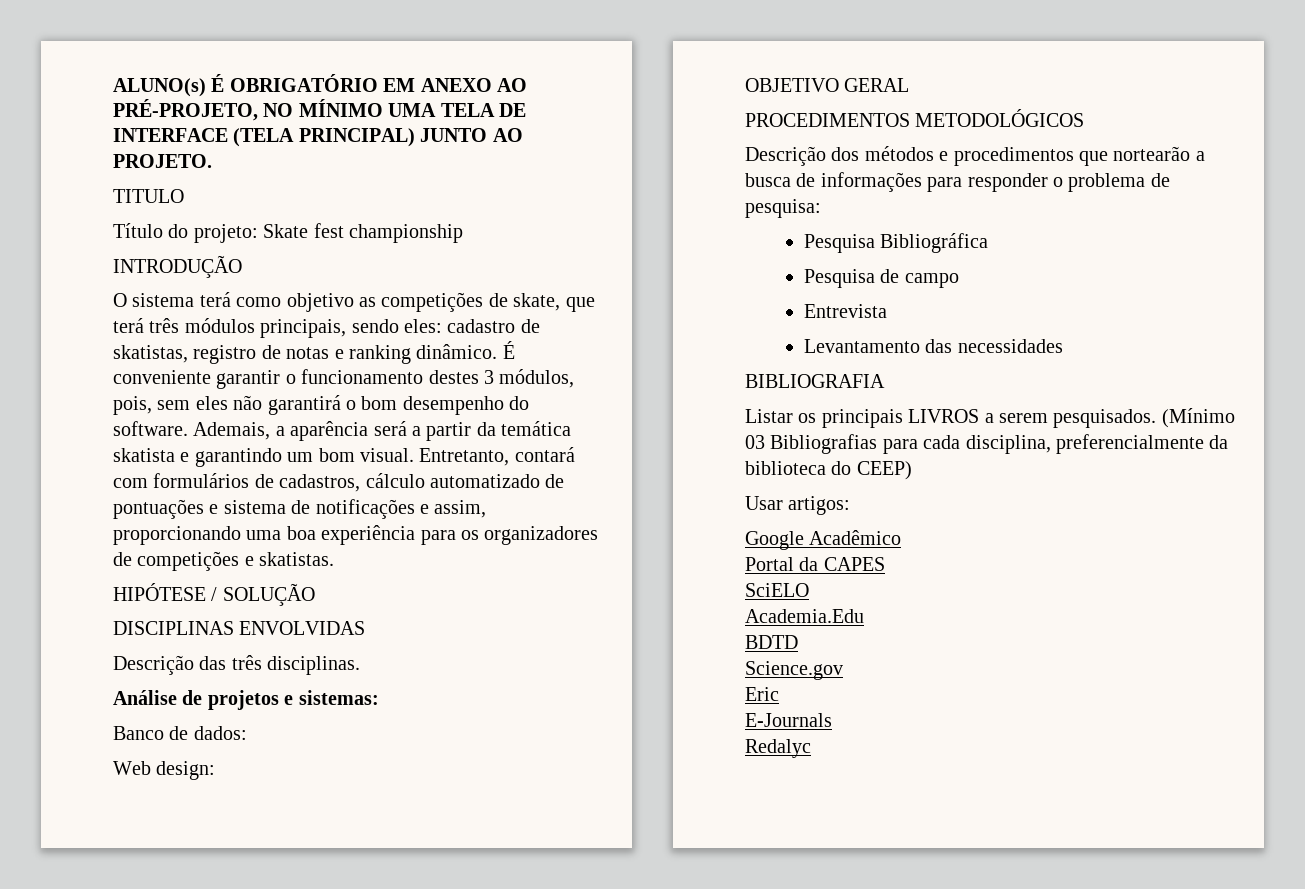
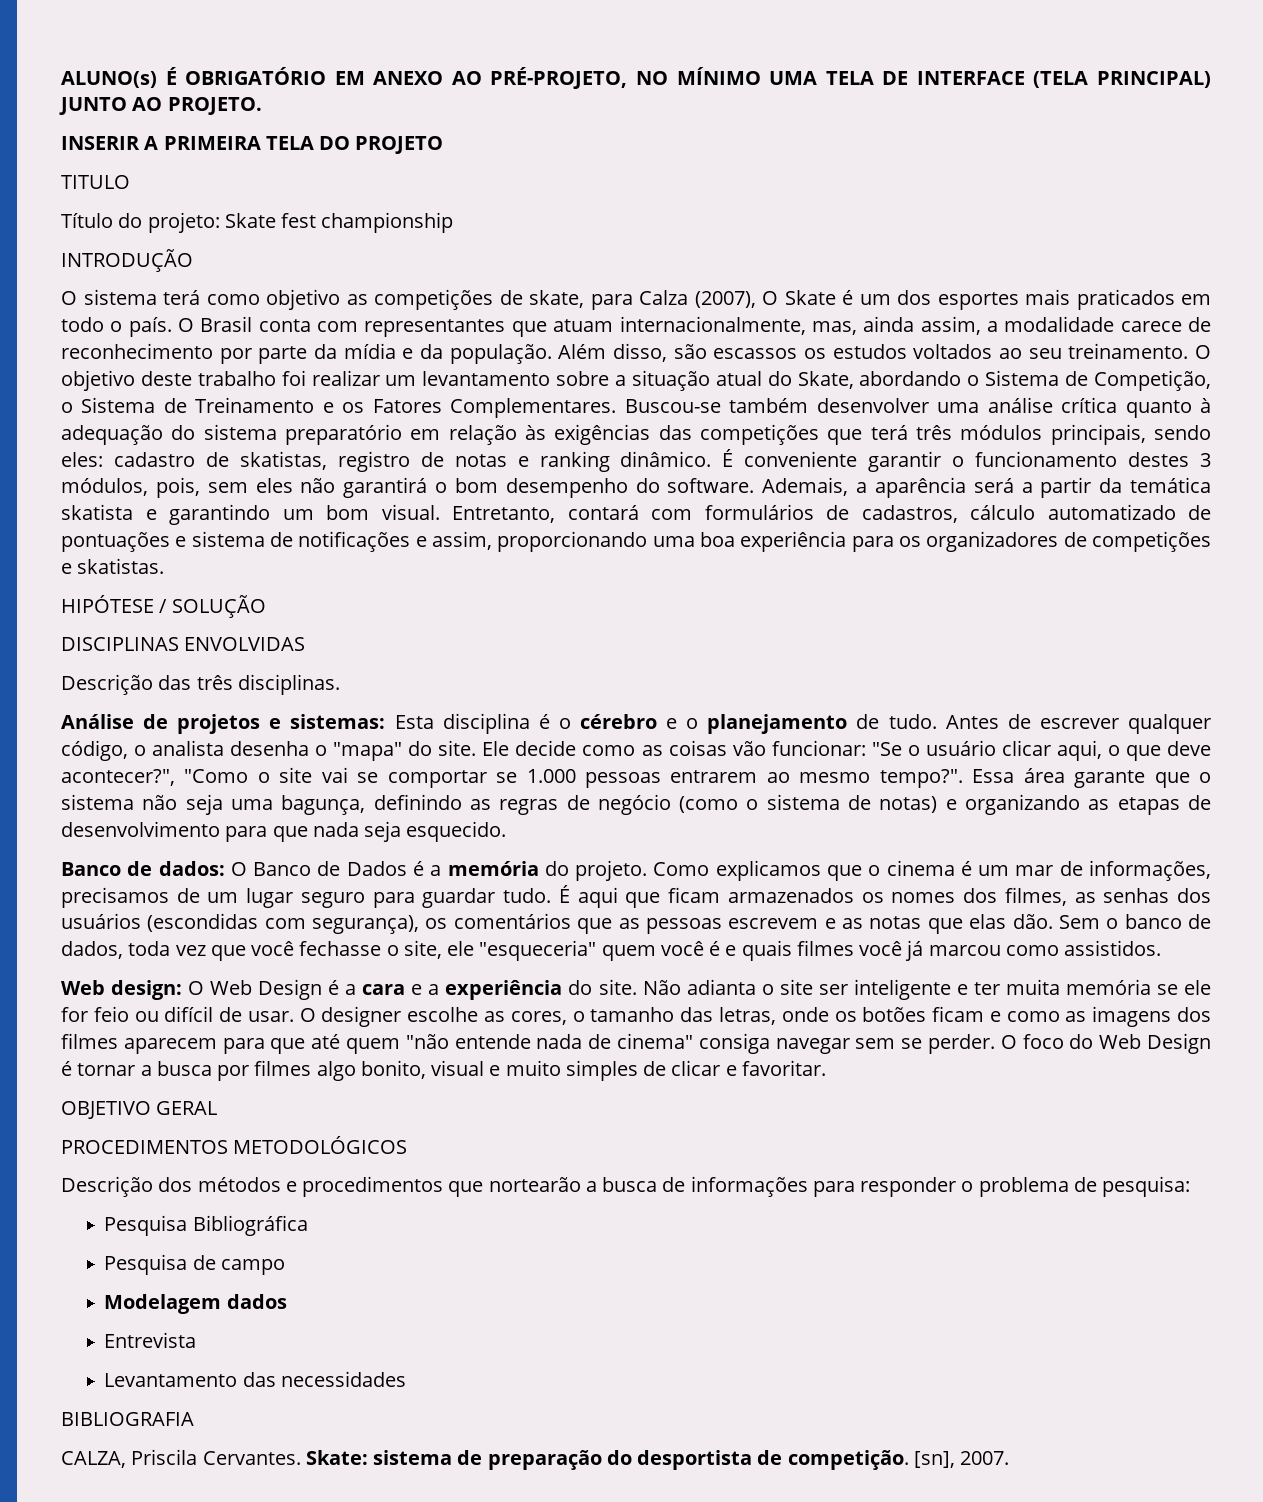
+ INSERIR A PRIMEIRA TELA DO PROJETO
- O sistema terá como objetivo as competições de skate, que terá três módulos principais, sendo eles: cadastro de skatistas, registro de notas e ranking dinâmico.
+ O sistema terá como objetivo as competições de skate, para Calza (2007), O Skate é um dos esportes mais praticados em todo o país. O Brasil conta com representantes que atuam internacionalmente, mas, ainda assim, a modalidade carece de reconhecimento por parte da mídia e da população. Além disso, são escassos os estudos voltados ao seu treinamento. O objetivo deste trabalho foi realizar um levantamento sobre a situação atual do Skate, abordando o Sistema de Competição, o Sistema de Treinamento e os Fatores Complementares. Buscou-se também desenvolver uma análise crítica quanto à adequação do sistema preparatório em relação às exigências das competições que terá três módulos principais, sendo eles: cadastro de skatistas, registro de notas e ranking dinâmico.
- Análise de projetos e sistemas:
- Banco de dados:
- Web design:
+ Análise de projetos e sistemas: Esta disciplina é o cérebro e o planejamento de tudo. Antes de escrever qualquer código, o analista desenha o "mapa" do site. Ele decide como as coisas vão funcionar: "Se o usuário clicar aqui, o que deve acontecer?", "Como o site vai se comportar se 1.000 pessoas entrarem ao mesmo tempo?". Essa área garante que o sistema não seja uma bagunça, definindo as regras de negócio (como o sistema de notas) e organizando as etapas de desenvolvimento para que nada seja esquecido.
+ Banco de dados: O Banco de Dados é a memória do projeto. Como explicamos que o cinema é um mar de informações, precisamos de um lugar seguro para guardar tudo. É aqui que ficam armazenados os nomes dos filmes, as senhas dos usuários (escondidas com segurança), os comentários que as pessoas escrevem e as notas que elas dão. Sem o banco de dados, toda vez que você fechasse o site, ele "esqueceria" quem você é e quais filmes você já marcou como assistidos.
+ Web design: O Web Design é a cara e a experiência do site. Não adianta o site ser inteligente e ter muita memória se ele for feio ou difícil de usar. O designer escolhe as cores, o tamanho das letras, onde os botões ficam e como as imagens dos filmes aparecem para que até quem "não entende nada de cinema" consiga navegar sem se perder. O foco do Web Design é tornar a busca por filmes algo bonito, visual e muito simples de clicar e favoritar.
+ Modelagem dados
- Listar os principais LIVROS a serem pesquisados. (Mínimo 03 Bibliografias para cada disciplina, preferencialmente da biblioteca do CEEP)
- Usar artigos:
- Google Acadêmico
- Portal da CAPES
- SciELO
- Academia.Edu
- BDTD
- Science.gov
- Eric
- E-Journals
- Redalyc
+ CALZA, Priscila Cervantes. Skate: sistema de preparação do desportista de competição. [sn], 2007.

